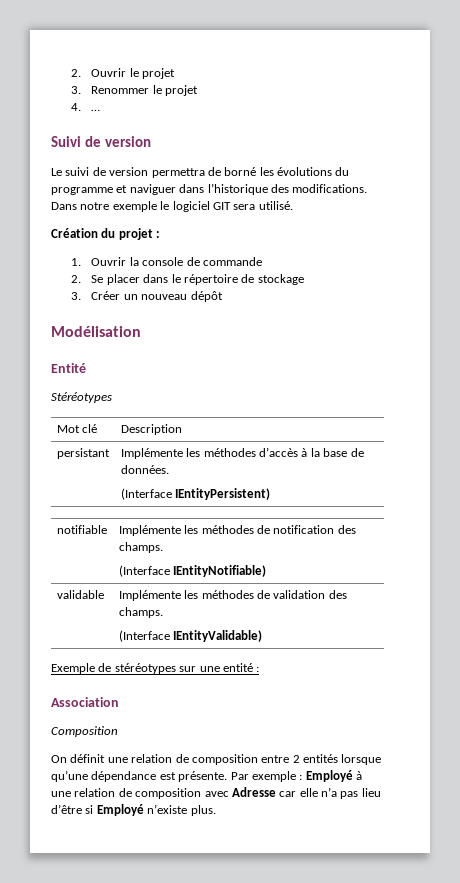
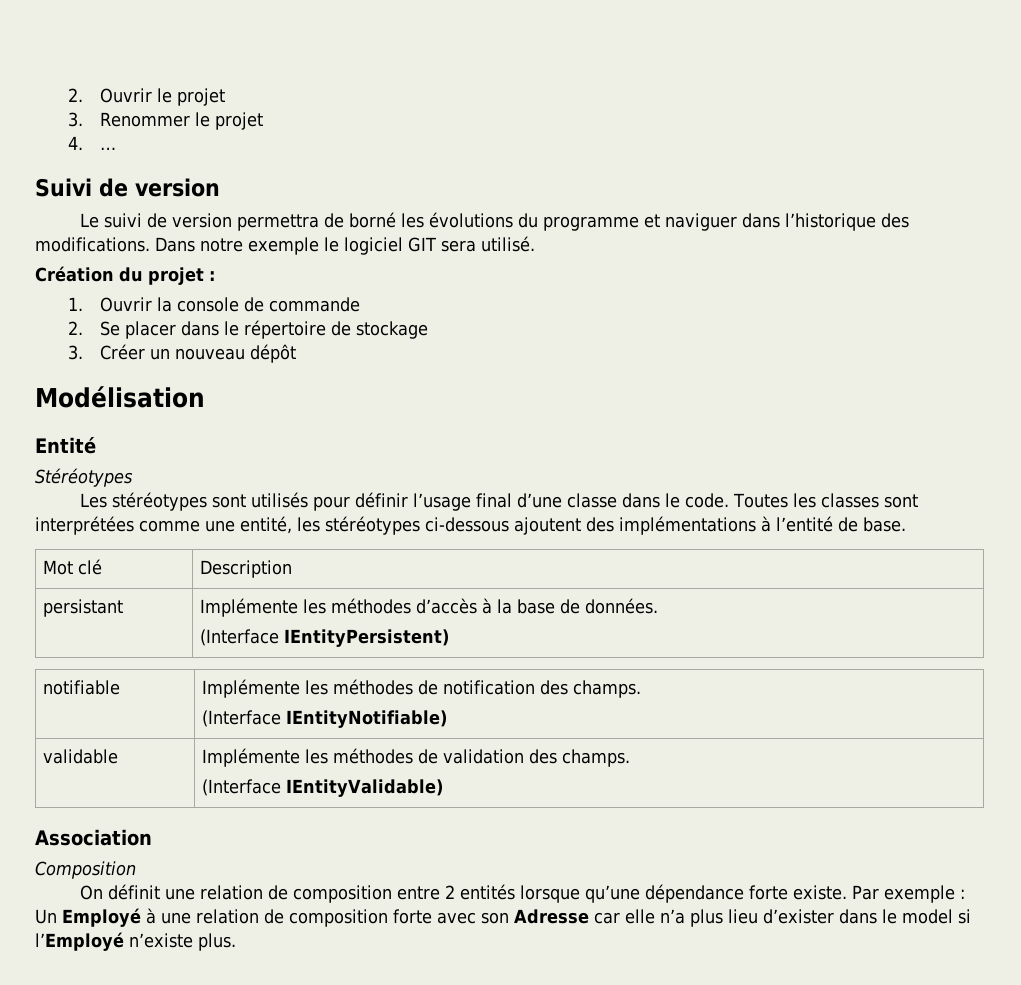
+ Les stéréotypes sont utilisés pour définir l’usage final d’une classe dans le code. Toutes les classes sont interprétées comme une entité, les stéréotypes ci-dessous ajoutent des implémentations à l’entité de base.
- Exemple de stéréotypes sur une entité :
- On définit une relation de composition entre 2 entités lorsque qu’une dépendance est présente.
+ On définit une relation de composition entre 2 entités lorsque qu’une dépendance forte existe.
- Par exemple : Employé à une relation de composition avec Adresse car elle n’a pas lieu d’être si Employé n’existe plus.
+ Par exemple : Un Employé à une relation de composition forte avec son Adresse car elle n’a plus lieu d’exister dans le model si l’Employé n’existe plus.

